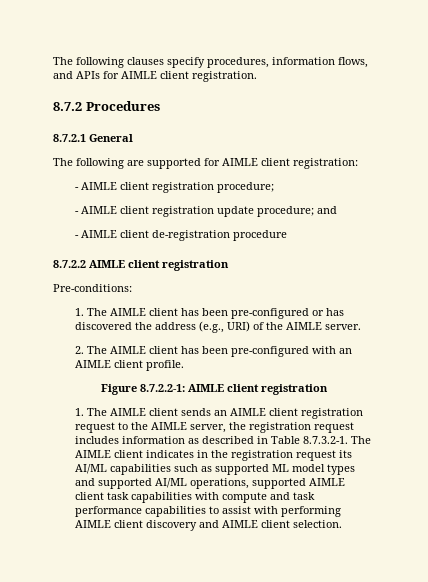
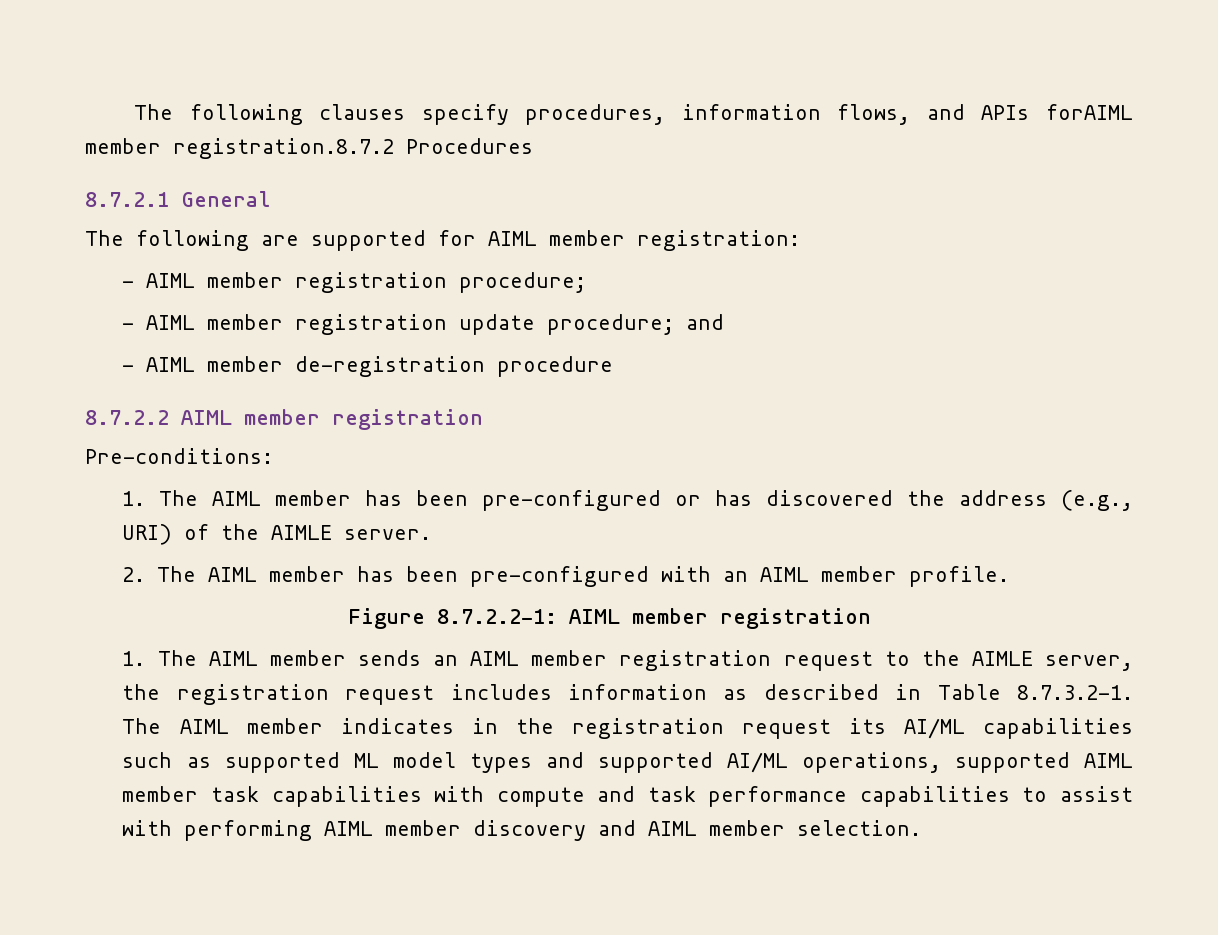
- The following clauses specify procedures, information flows, and APIs for AIMLE client registration.
- 8.7.2 Procedures
+ The following clauses specify procedures, information flows, and APIs forAIML member registration.8.7.2 Procedures
- The following are supported for AIMLE client registration:
+ The following are supported for AIML member registration:
- - AIMLE client registration procedure;
+ - AIML member registration procedure;
- - AIMLE client registration update procedure; and
+ - AIML member registration update procedure; and
- - AIMLE client de-registration procedure
+ - AIML member de-registration procedure
- 8.7.2.2 AIMLE client registration
+ 8.7.2.2 AIML member registration
- 1. The AIMLE client has been pre-configured or has discovered the address (e.g., URI) of the AIMLE server.
+ 1. The AIML member has been pre-configured or has discovered the address (e.g., URI) of the AIMLE server.
- 2. The AIMLE client has been pre-configured with an AIMLE client profile.
+ 2. The AIML member has been pre-configured with an AIML member profile.
- Figure 8.7.2.2-1: AIMLE client registration
+ Figure 8.7.2.2-1: AIML member registration
- 1. The AIMLE client sends an AIMLE client registration request to the AIMLE server, the registration request includes information as described in Table 8.7.3.2-1. The AIMLE client indicates in the registration request its AI/ML capabilities such as supported ML model types and supported AI/ML operations, supported AIMLE client task capabilities with compute and task performance capabilities to assist with performing AIMLE client discovery and AIMLE client selection.
+ 1. The AIML member sends an AIML member registration request to the AIMLE server, the registration request includes information as described in Table 8.7.3.2-1. The AIML member indicates in the registration request its AI/ML capabilities such as supported ML model types and supported AI/ML operations, supported AIML member task capabilities with compute and task performance capabilities to assist with performing AIML member discovery and AIML member selection.

